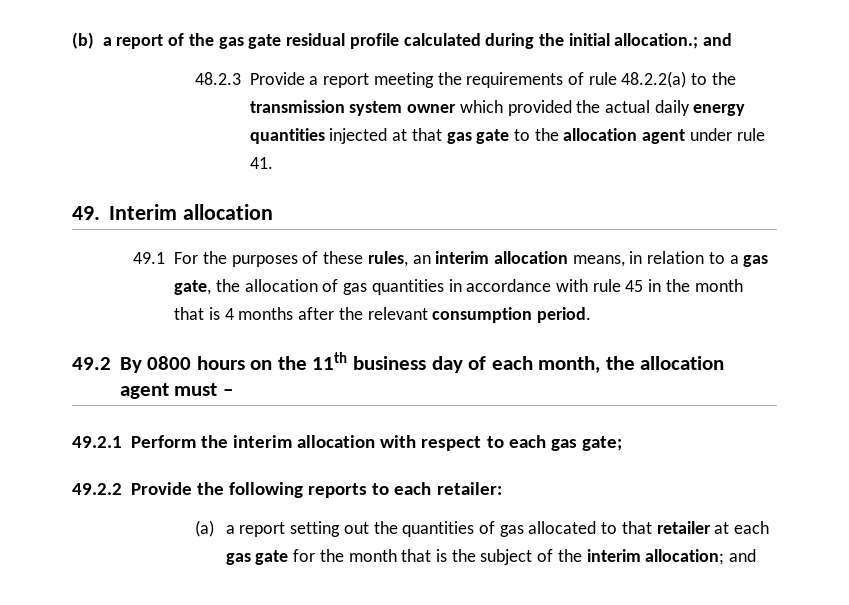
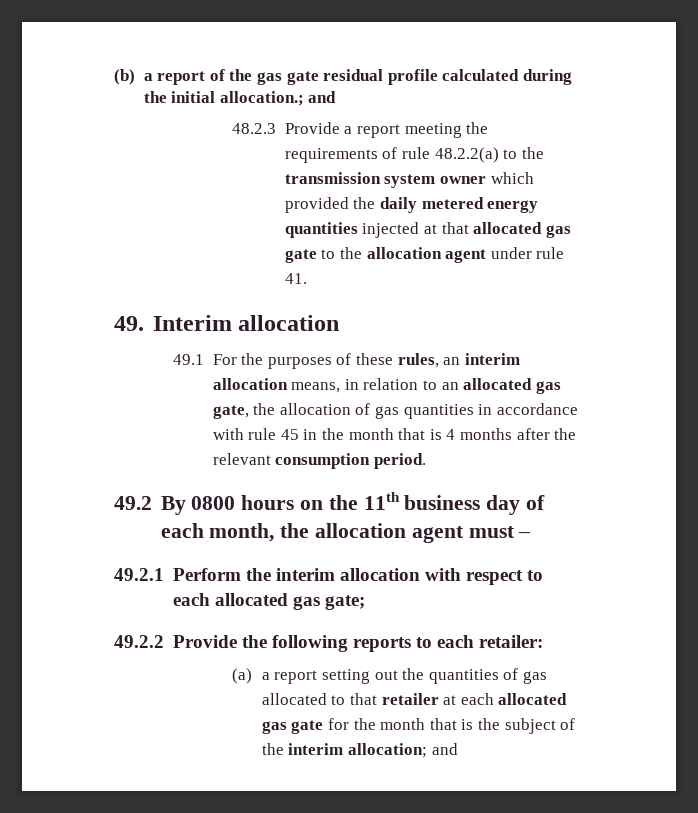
- 48.2.3 Provide a report meeting the requirements of rule 48.2.2(a) to the transmission system owner which provided the actual daily energy quantities injected at that gas gate to the allocation agent under rule 41.
+ 48.2.3 Provide a report meeting the requirements of rule 48.2.2(a) to the transmission system owner which provided the daily metered energy quantities injected at that allocated gas gate to the allocation agent under rule 41.
- 49.1 For the purposes of these rules, an interim allocation means, in relation to a gas gate, the allocation of gas quantities in accordance with rule 45 in the month that is 4 months after the relevant consumption period.
+ 49.1 For the purposes of these rules, an interim allocation means, in relation to an allocated gas gate, the allocation of gas quantities in accordance with rule 45 in the month that is 4 months after the relevant consumption period.
- 49.2.1 Perform the interim allocation with respect to each gas gate;
+ 49.2.1 Perform the interim allocation with respect to each allocated gas gate;
- (a) a report setting out the quantities of gas allocated to that retailer at each gas gate for the month that is the subject of the interim allocation; and
+ (a) a report setting out the quantities of gas allocated to that retailer at each allocated gas gate for the month that is the subject of the interim allocation; and

